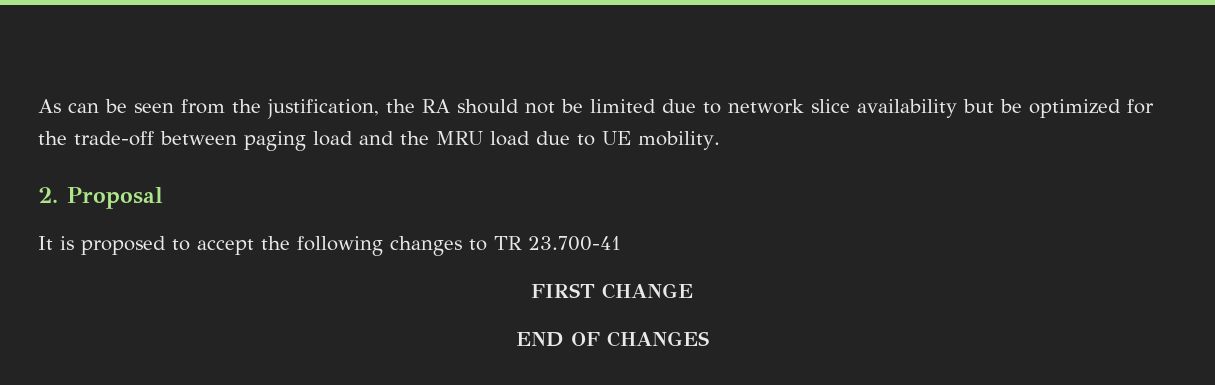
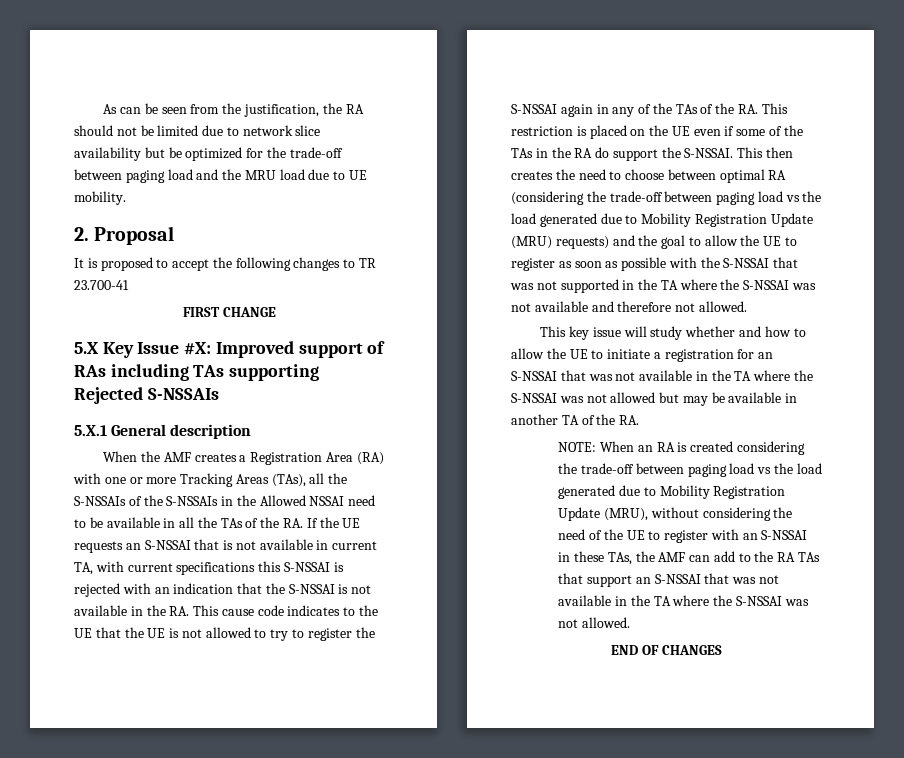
+ 5.X Key Issue #X: Improved support of RAs including TAs supporting Rejected S-NSSAIs
+ 5.X.1 General description
+ When the AMF creates a Registration Area (RA) with one or more Tracking Areas (TAs), all the S-NSSAIs of the S-NSSAIs in the Allowed NSSAI need to be available in all the TAs of the RA. If the UE requests an S-NSSAI that is not available in current TA, with current specifications this S-NSSAI is rejected with an indication that the S-NSSAI is not available in the RA. This cause code indicates to the UE that the UE is not allowed to try to register the S-NSSAI again in any of the TAs of the RA. This restriction is placed on the UE even if some of the TAs in the RA do support the S-NSSAI. This then creates the need to choose between optimal RA (considering the trade-off between paging load vs the load generated due to Mobility Registration Update (MRU) requests) and the goal to allow the UE to register as soon as possible with the S-NSSAI that was not supported in the TA where the S-NSSAI was not available and therefore not allowed.
+ This key issue will study whether and how to allow the UE to initiate a registration for an S-NSSAI that was not available in the TA where the S-NSSAI was not allowed but may be available in another TA of the RA.
+ NOTE: When an RA is created considering the trade-off between paging load vs the load generated due to Mobility Registration Update (MRU), without considering the need of the UE to register with an S-NSSAI in these TAs, the AMF can add to the RA TAs that support an S-NSSAI that was not available in the TA where the S-NSSAI was not allowed.

